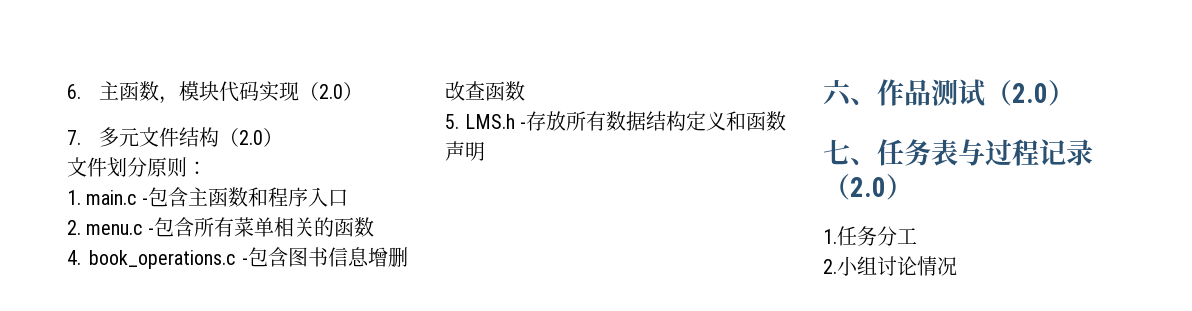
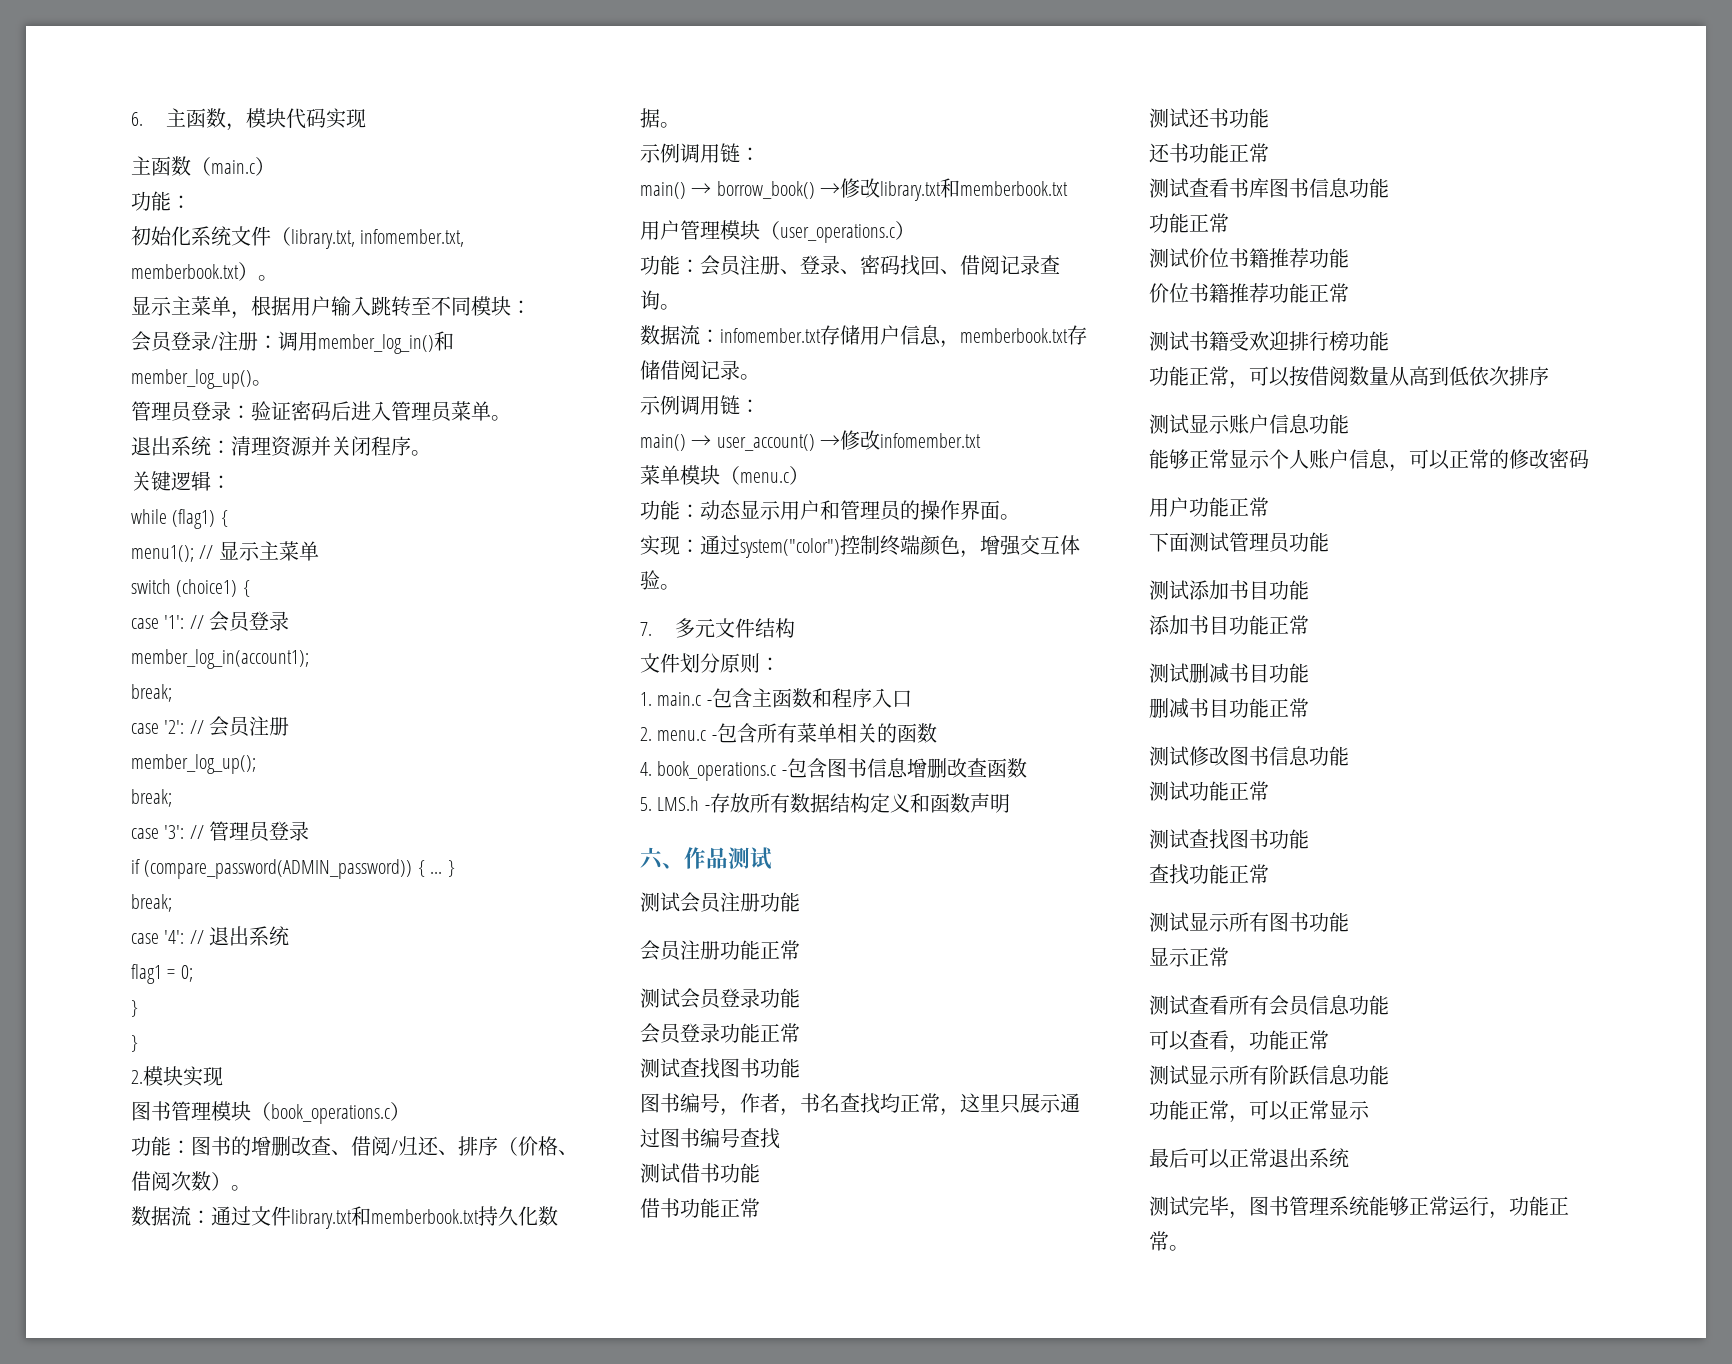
- 6.主函数，模块代码实现（2.0）
+ 6.主函数，模块代码实现
+ 主函数（main.c）
+ 功能：
+ 初始化系统文件（library.txt, infomember.txt, memberbook.txt）。
+ 显示主菜单，根据用户输入跳转至不同模块：
+ 会员登录/注册：调用member_log_in()和member_log_up()。
+ 管理员登录：验证密码后进入管理员菜单。
+ 退出系统：清理资源并关闭程序。
+ 关键逻辑：
+ while (flag1) {
+ menu1(); // 显示主菜单
+ switch (choice1) {
+ case '1': // 会员登录
+ member_log_in(account1);
+ break;
+ case '2': // 会员注册
+ member_log_up();
+ break;
+ case '3': // 管理员登录
+ if (compare_password(ADMIN_password)) { ... }
+ break;
+ case '4': // 退出系统
+ flag1 = 0;
+ }
+ }
+ 2.模块实现
+ 图书管理模块（book_operations.c）
+ 功能：图书的增删改查、借阅/归还、排序（价格、借阅次数）。
+ 数据流：通过文件library.txt和memberbook.txt持久化数据。
+ 示例调用链：
+ main() → borrow_book() →修改library.txt和memberbook.txt
+ 用户管理模块（user_operations.c）
+ 功能：会员注册、登录、密码找回、借阅记录查询。
+ 数据流：infomember.txt存储用户信息，memberbook.txt存储借阅记录。
+ 示例调用链：
+ main() → user_account() →修改infomember.txt
+ 菜单模块（menu.c）
+ 功能：动态显示用户和管理员的操作界面。
+ 实现：通过system("color")控制终端颜色，增强交互体验。
- 7.多元文件结构（2.0）
+ 7.多元文件结构
- 六、作品测试（2.0）
- 七、任务表与过程记录（2.0）
- 1.任务分工
- 2.小组讨论情况
+ 六、作品测试
+ 测试会员注册功能
+ 会员注册功能正常
+ 测试会员登录功能
+ 会员登录功能正常
+ 测试查找图书功能
+ 图书编号，作者，书名查找均正常，这里只展示通过图书编号查找
+ 测试借书功能
+ 借书功能正常
+ 测试还书功能
+ 还书功能正常
+ 测试查看书库图书信息功能
+ 功能正常
+ 测试价位书籍推荐功能
+ 价位书籍推荐功能正常
+ 测试书籍受欢迎排行榜功能
+ 功能正常，可以按借阅数量从高到低依次排序
+ 测试显示账户信息功能
+ 能够正常显示个人账户信息，可以正常的修改密码
+ 用户功能正常
+ 下面测试管理员功能
+ 测试添加书目功能
+ 添加书目功能正常
+ 测试删减书目功能
+ 删减书目功能正常
+ 测试修改图书信息功能
+ 测试功能正常
+ 测试查找图书功能
+ 查找功能正常
+ 测试显示所有图书功能
+ 显示正常
+ 测试查看所有会员信息功能
+ 可以查看，功能正常
+ 测试显示所有阶跃信息功能
+ 功能正常，可以正常显示
+ 最后可以正常退出系统
+ 测试完毕，图书管理系统能够正常运行，功能正常。

